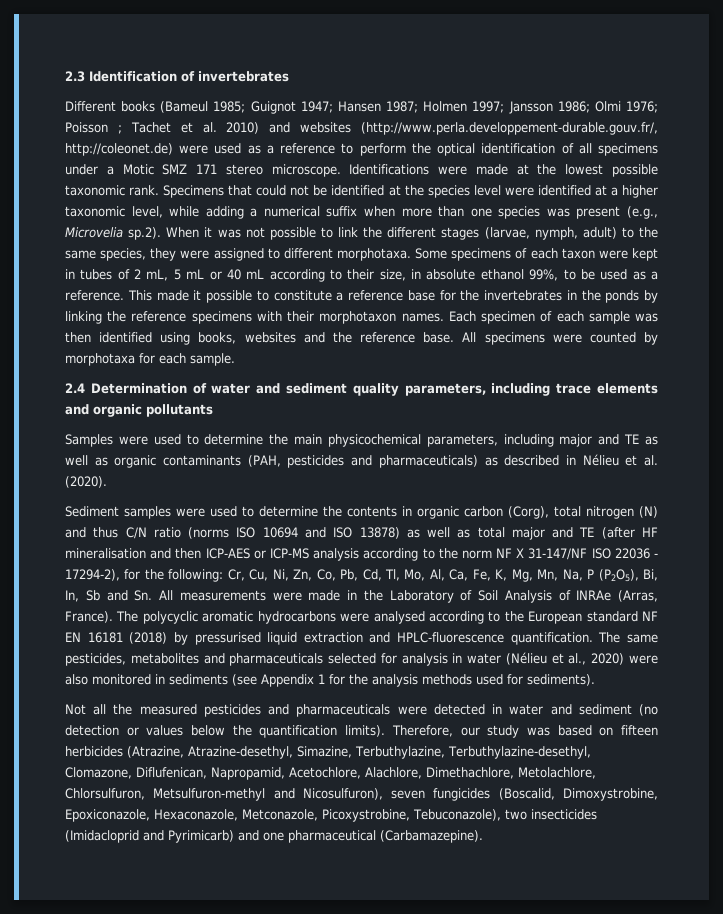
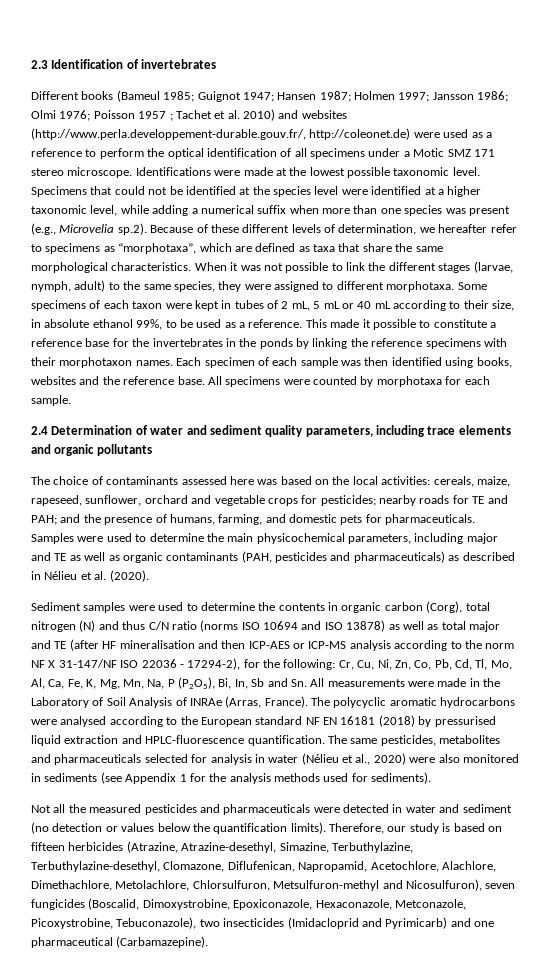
- Different books (Bameul 1985; Guignot 1947; Hansen 1987; Holmen 1997; Jansson 1986; Olmi 1976; Poisson ; Tachet et al. 2010) and websites (http://www.perla.developpement-durable.gouv.fr/, http://coleonet.de) were used as a reference to perform the optical identification of all specimens under a Motic SMZ 171 stereo microscope.
+ Different books (Bameul 1985; Guignot 1947; Hansen 1987; Holmen 1997; Jansson 1986; Olmi 1976; Poisson 1957 ; Tachet et al. 2010) and websites (http://www.perla.developpement-durable.gouv.fr/, http://coleonet.de) were used as a reference to perform the optical identification of all specimens under a Motic SMZ 171 stereo microscope.
- Identifications were made at the lowest possible taxonomic rank.
+ Identifications were made at the lowest possible taxonomic level.
- Specimens that could not be identified at the species level were identified at a higher taxonomic level, while adding a numerical suffix when more than one species was present (e.g., Microvelia sp.2). When it was not possible to link the different stages (larvae, nymph, adult) to the same species, they were assigned to different morphotaxa.
+ Specimens that could not be identified at the species level were identified at a higher taxonomic level, while adding a numerical suffix when more than one species was present (e.g., Microvelia sp.2). Because of these different levels of determination, we hereafter refer to specimens as “morphotaxa”, which are defined as taxa that share the same morphological characteristics. When it was not possible to link the different stages (larvae, nymph, adult) to the same species, they were assigned to different morphotaxa.
+ The choice of contaminants assessed here was based on the local activities: cereals, maize, rapeseed, sunflower, orchard and vegetable crops for pesticides; nearby roads for TE and PAH; and the presence of humans, farming, and domestic pets for pharmaceuticals.
- Therefore, our study was based on fifteen herbicides (Atrazine, Atrazine-desethyl, Simazine, Terbuthylazine, Terbuthylazine-desethyl, Clomazone, Diflufenican, Napropamid, Acetochlore, Alachlore, Dimethachlore, Metolachlore, Chlorsulfuron, Metsulfuron-methyl and Nicosulfuron), seven fungicides (Boscalid, Dimoxystrobine, Epoxiconazole, Hexaconazole, Metconazole, Picoxystrobine, Tebuconazole), two insecticides (Imidacloprid and Pyrimicarb) and one pharmaceutical (Carbamazepine).
+ Therefore, our study is based on fifteen herbicides (Atrazine, Atrazine-desethyl, Simazine, Terbuthylazine, Terbuthylazine-desethyl, Clomazone, Diflufenican, Napropamid, Acetochlore, Alachlore, Dimethachlore, Metolachlore, Chlorsulfuron, Metsulfuron-methyl and Nicosulfuron), seven fungicides (Boscalid, Dimoxystrobine, Epoxiconazole, Hexaconazole, Metconazole, Picoxystrobine, Tebuconazole), two insecticides (Imidacloprid and Pyrimicarb) and one pharmaceutical (Carbamazepine).

